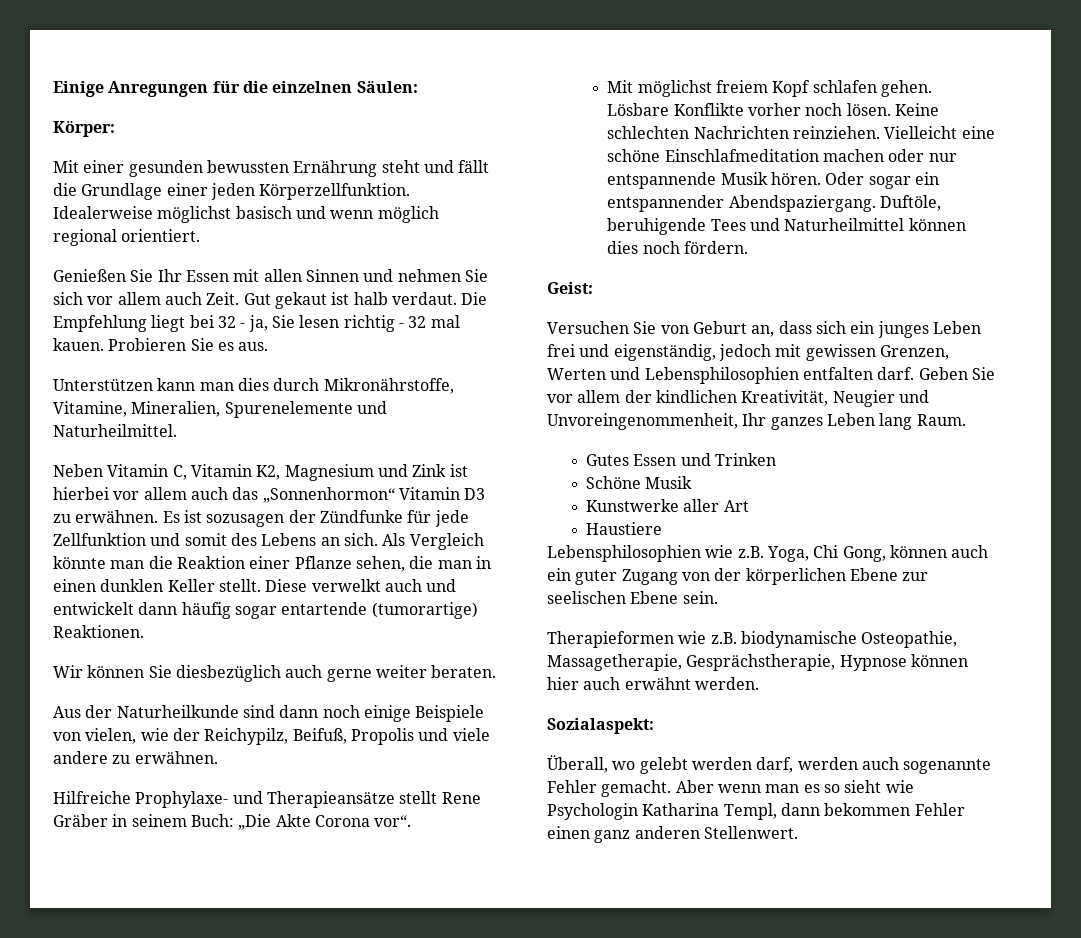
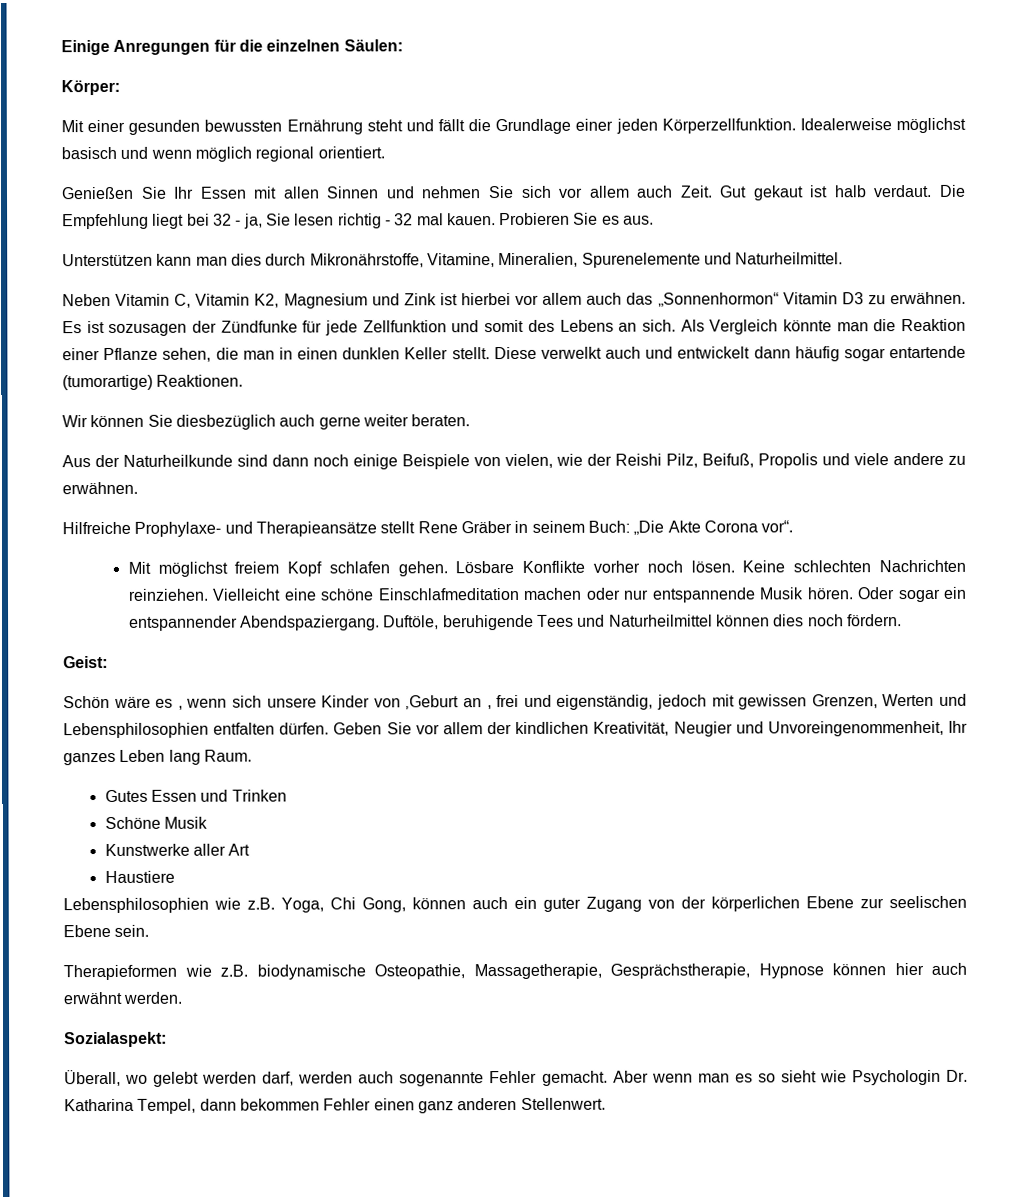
- Aus der Naturheilkunde sind dann noch einige Beispiele von vielen, wie der Reichypilz, Beifuß, Propolis und viele andere zu erwähnen.
+ Aus der Naturheilkunde sind dann noch einige Beispiele von vielen, wie der Reishi Pilz, Beifuß, Propolis und viele andere zu erwähnen.
- Versuchen Sie von Geburt an, dass sich ein junges Leben frei und eigenständig, jedoch mit gewissen Grenzen, Werten und Lebensphilosophien entfalten darf.
+ Schön wäre es , wenn sich unsere Kinder von ‚Geburt an , frei und eigenständig, jedoch mit gewissen Grenzen, Werten und Lebensphilosophien entfalten dürfen.
- Aber wenn man es so sieht wie Psychologin Katharina Templ, dann bekommen Fehler einen ganz anderen Stellenwert.
+ Aber wenn man es so sieht wie Psychologin Dr. Katharina Tempel, dann bekommen Fehler einen ganz anderen Stellenwert.

